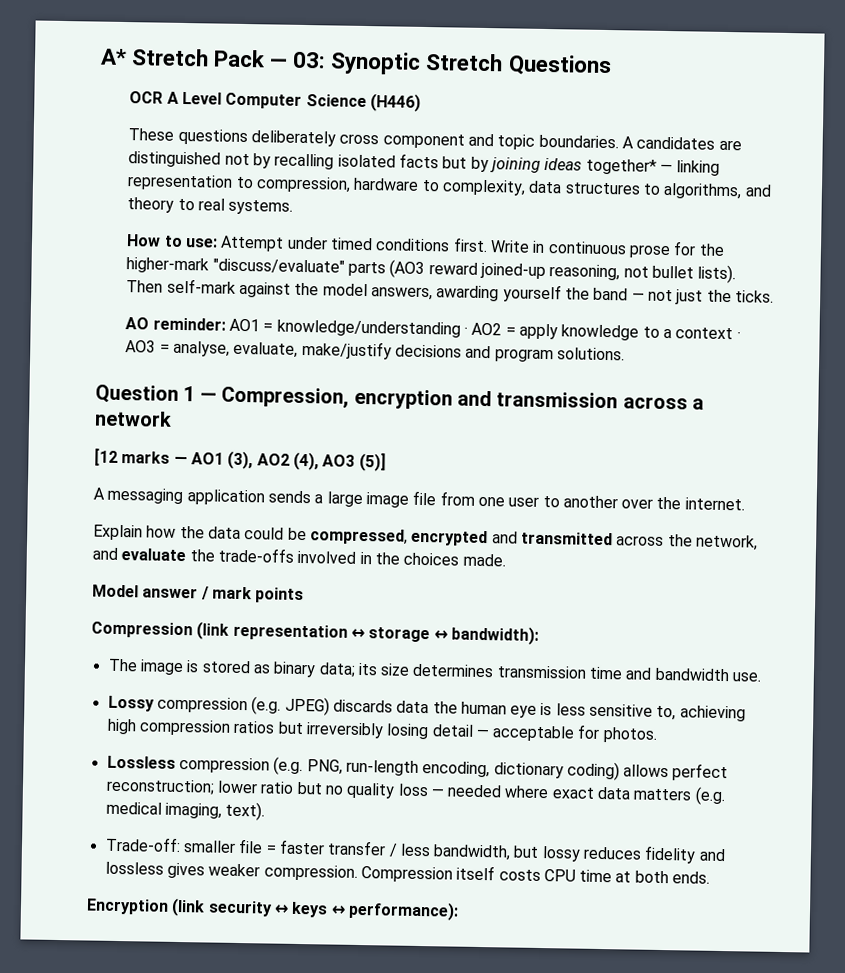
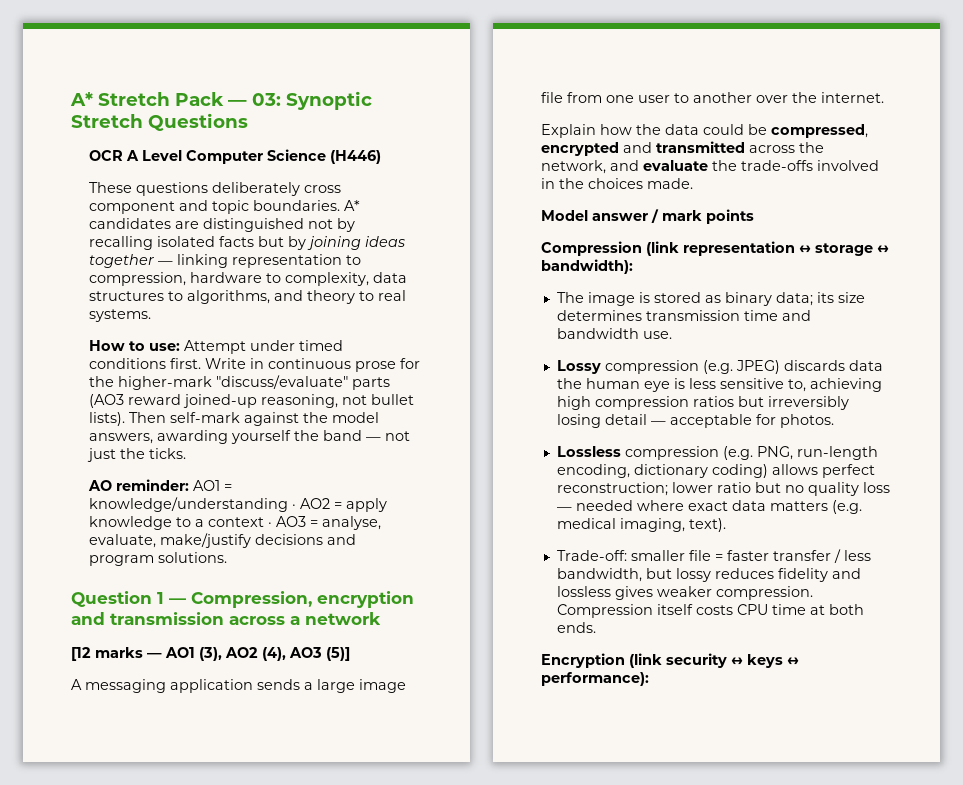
- A candidates are distinguished not by recalling isolated facts but by joining ideas together* — linking representation to compression, hardware to complexity, data structures to algorithms, and theory to real systems.
+ A* candidates are distinguished not by recalling isolated facts but by joining ideas together — linking representation to compression, hardware to complexity, data structures to algorithms, and theory to real systems.

